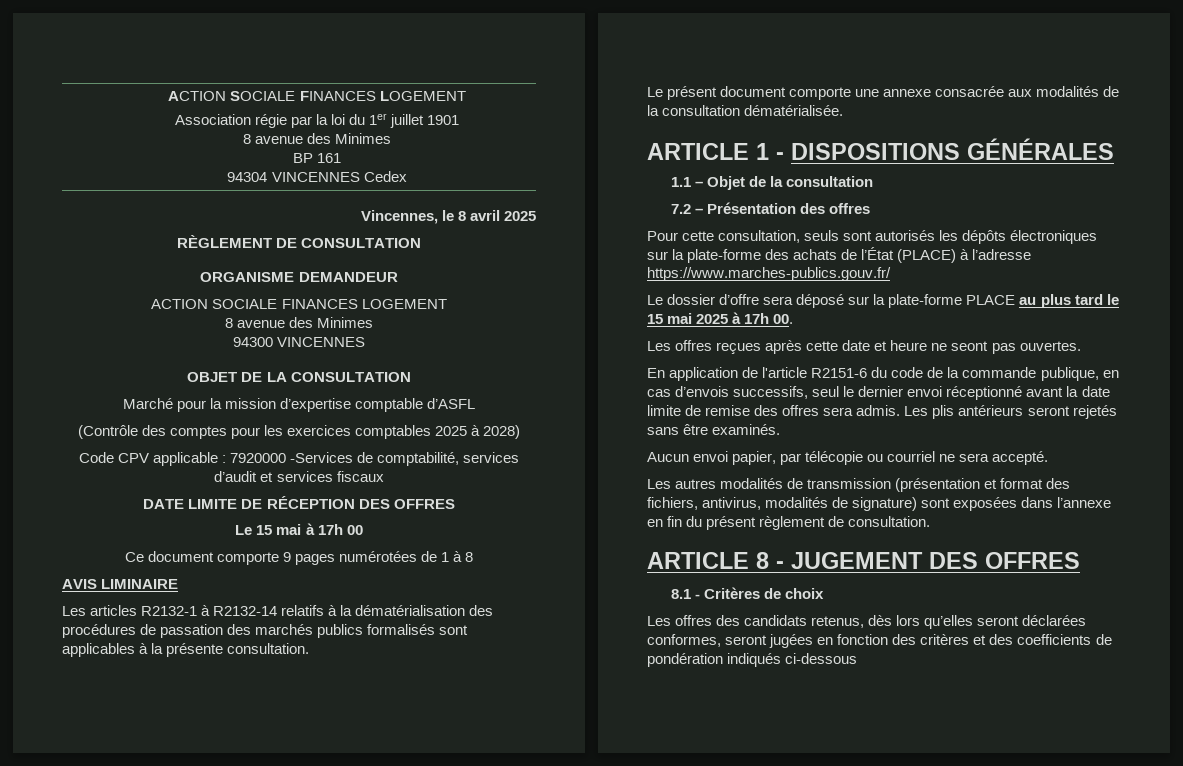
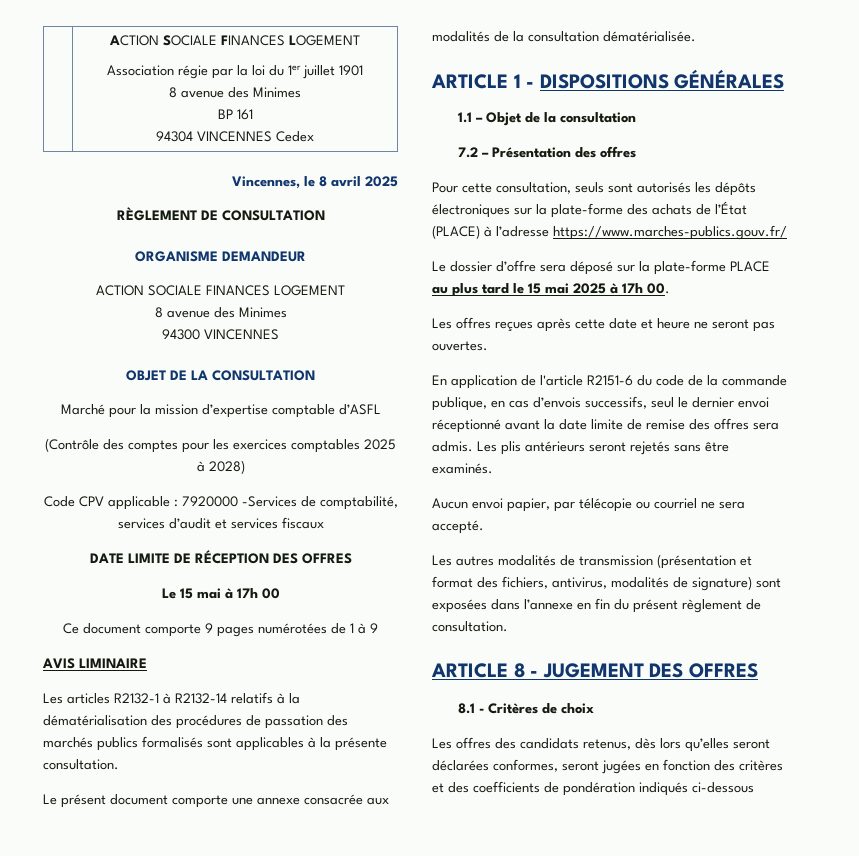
- Ce document comporte 9 pages numérotées de 1 à 8
+ Ce document comporte 9 pages numérotées de 1 à 9
- Les offres reçues après cette date et heure ne seont pas ouvertes.
+ Les offres reçues après cette date et heure ne seront pas ouvertes.

